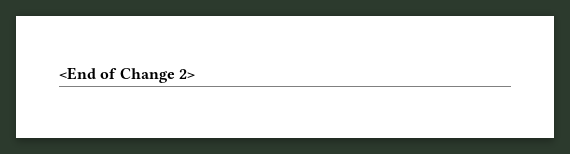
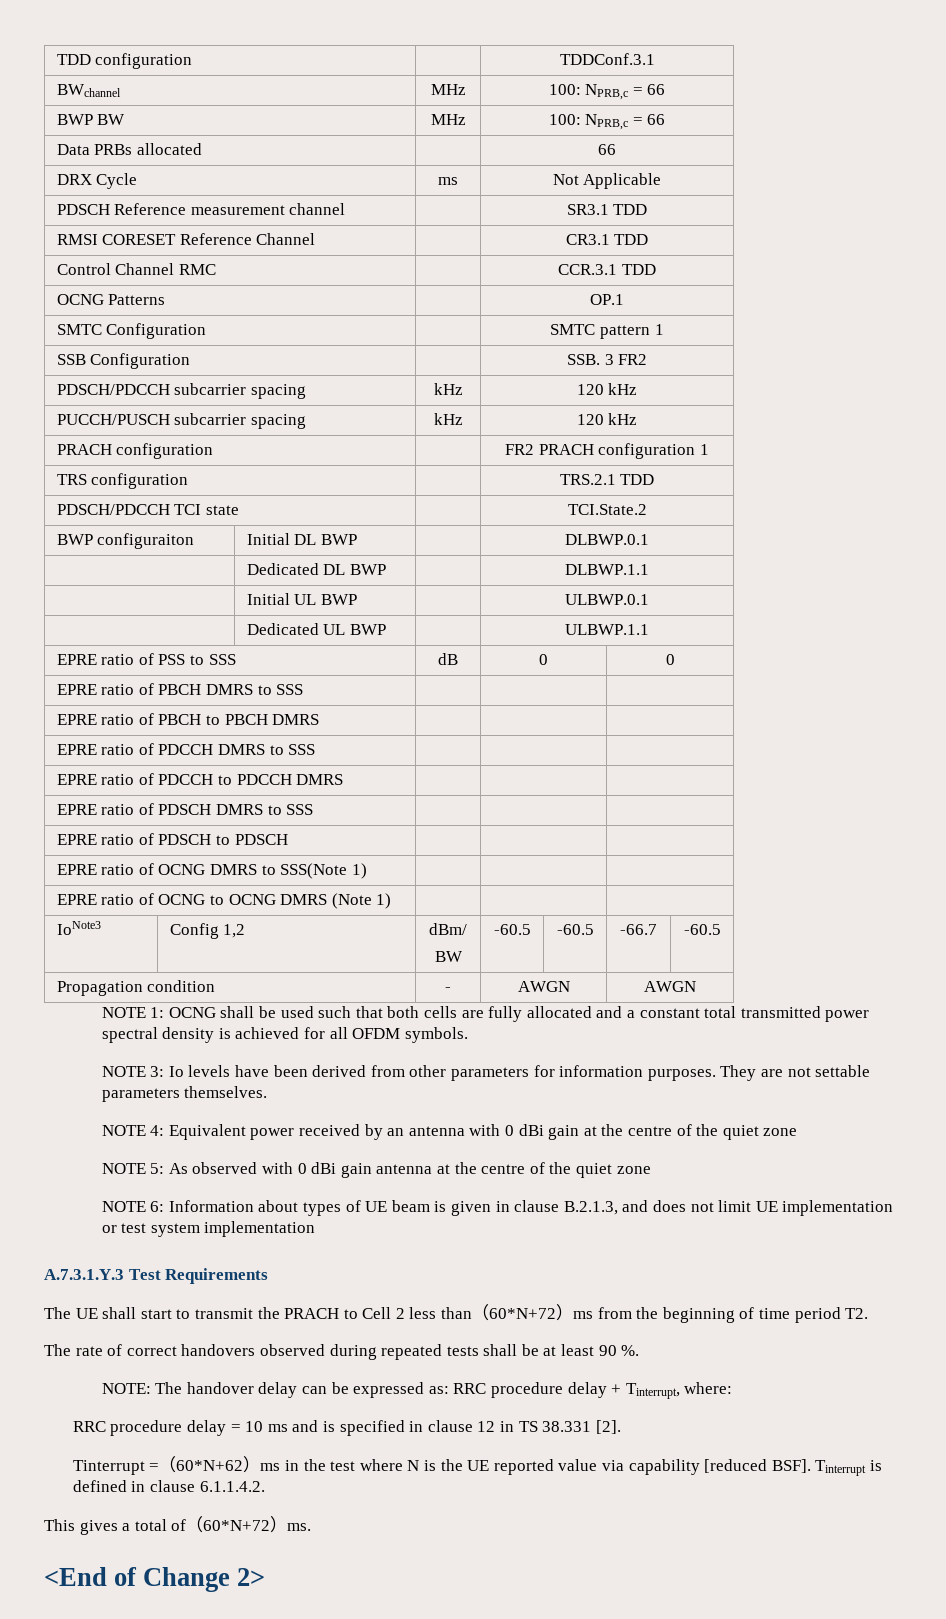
+ TDD configuration | | TDDConf.3.1
+ BWchannel | MHz | 100: NPRB,c = 66
+ BWP BW | MHz | 100: NPRB,c = 66
+ Data PRBs allocated | | 66
+ DRX Cycle | ms | Not Applicable
+ PDSCH Reference measurement channel | | SR3.1 TDD
+ RMSI CORESET Reference Channel | | CR3.1 TDD
+ Control Channel RMC | | CCR.3.1 TDD
+ OCNG Patterns | | OP.1
+ SMTC Configuration | | SMTC pattern 1
+ SSB Configuration | | SSB. 3 FR2
+ PDSCH/PDCCH subcarrier spacing | kHz | 120 kHz
+ PUCCH/PUSCH subcarrier spacing | kHz | 120 kHz
+ PRACH configuration | | FR2 PRACH configuration 1
+ TRS configuration | | TRS.2.1 TDD
+ PDSCH/PDCCH TCI state | | TCI.State.2
+ BWP configuraiton | Initial DL BWP | | DLBWP.0.1
+ | Dedicated DL BWP | | DLBWP.1.1
+ | Initial UL BWP | | ULBWP.0.1
+ | Dedicated UL BWP | | ULBWP.1.1
+ EPRE ratio of PSS to SSS | dB | 0 | 0
+ EPRE ratio of PBCH DMRS to SSS | | |
+ EPRE ratio of PBCH to PBCH DMRS | | |
+ EPRE ratio of PDCCH DMRS to SSS | | |
+ EPRE ratio of PDCCH to PDCCH DMRS | | |
+ EPRE ratio of PDSCH DMRS to SSS | | |
+ EPRE ratio of PDSCH to PDSCH | | |
+ EPRE ratio of OCNG DMRS to SSS(Note 1) | | |
+ EPRE ratio of OCNG to OCNG DMRS (Note 1) | | |
+ IoNote3 | Config 1,2 | dBm/
+ BW | -60.5 | -60.5 | -66.7 | -60.5
+ Propagation condition | - | AWGN | AWGN
+ NOTE 1: OCNG shall be used such that both cells are fully allocated and a constant total transmitted power spectral density is achieved for all OFDM symbols.
+ NOTE 3: Io levels have been derived from other parameters for information purposes. They are not settable parameters themselves.
+ NOTE 4: Equivalent power received by an antenna with 0 dBi gain at the centre of the quiet zone
+ NOTE 5: As observed with 0 dBi gain antenna at the centre of the quiet zone
+ NOTE 6: Information about types of UE beam is given in clause B.2.1.3, and does not limit UE implementation or test system implementation
+ A.7.3.1.Y.3 Test Requirements
+ The UE shall start to transmit the PRACH to Cell 2 less than（60*N+72）ms from the beginning of time period T2.
+ The rate of correct handovers observed during repeated tests shall be at least 90 %.
+ NOTE: The handover delay can be expressed as: RRC procedure delay + Tinterrupt, where:
+ RRC procedure delay = 10 ms and is specified in clause 12 in TS 38.331 [2].
+ Tinterrupt =（60*N+62）ms in the test where N is the UE reported value via capability [reduced BSF]. Tinterrupt is defined in clause 6.1.1.4.2.
+ This gives a total of（60*N+72）ms.

